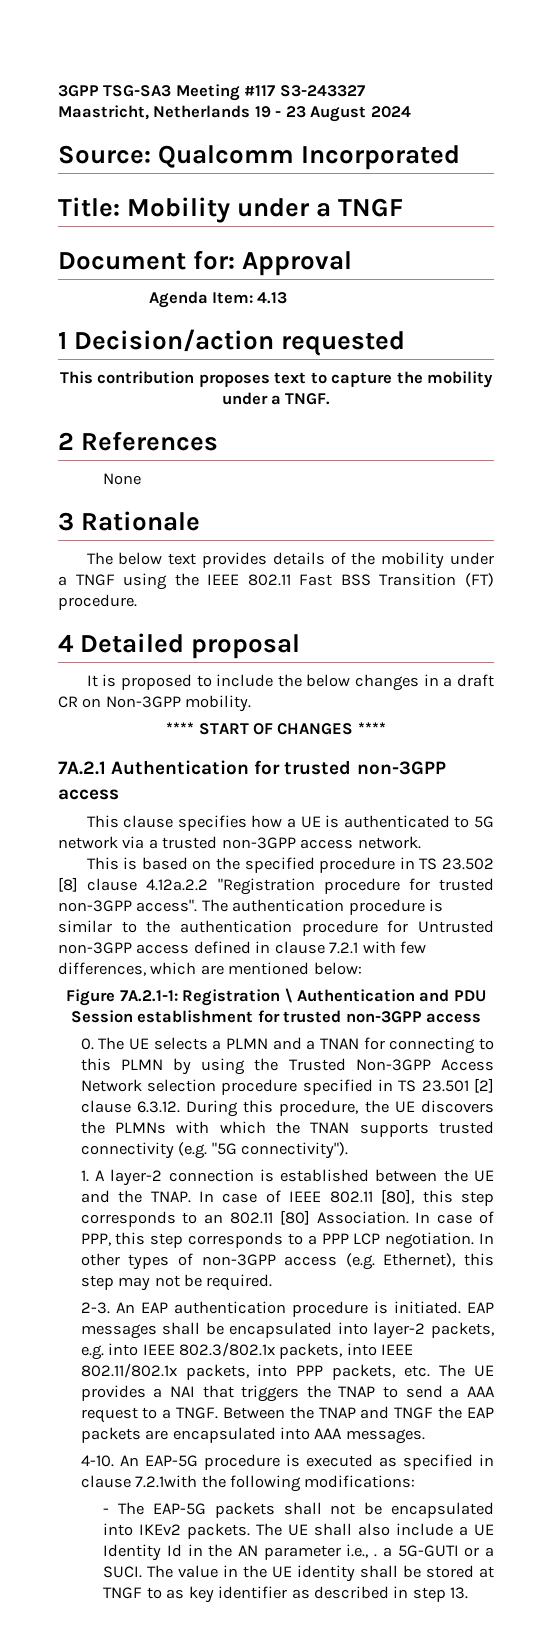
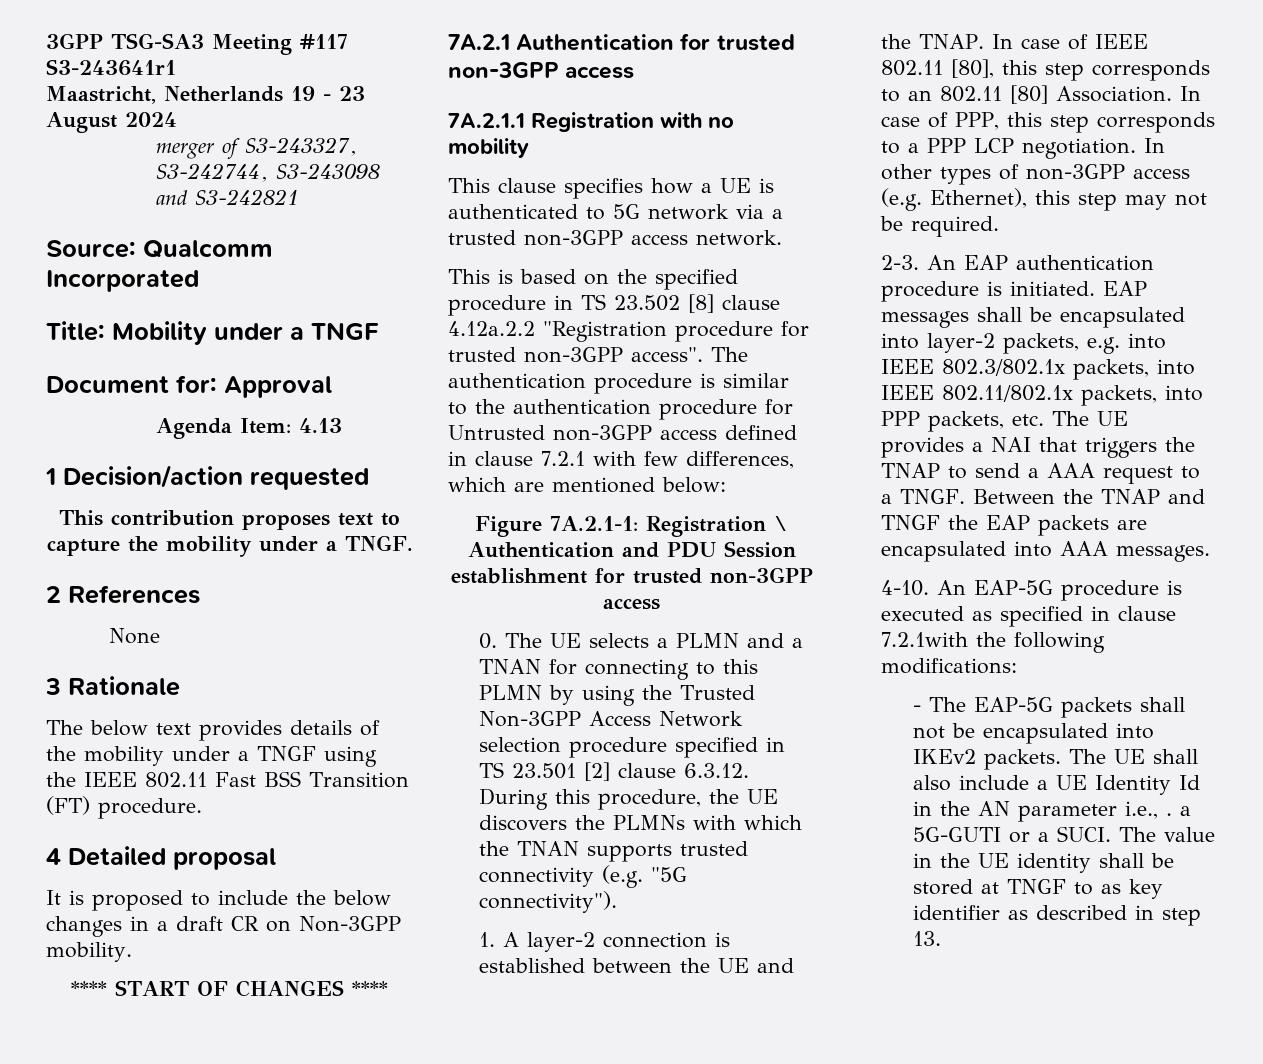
- 3GPP TSG-SA3 Meeting #117 S3-243327
+ 3GPP TSG-SA3 Meeting #117 S3-243641r1
+ merger of S3-243327, S3-242744, S3-243098 and S3-242821
+ 7A.2.1.1 Registration with no mobility

